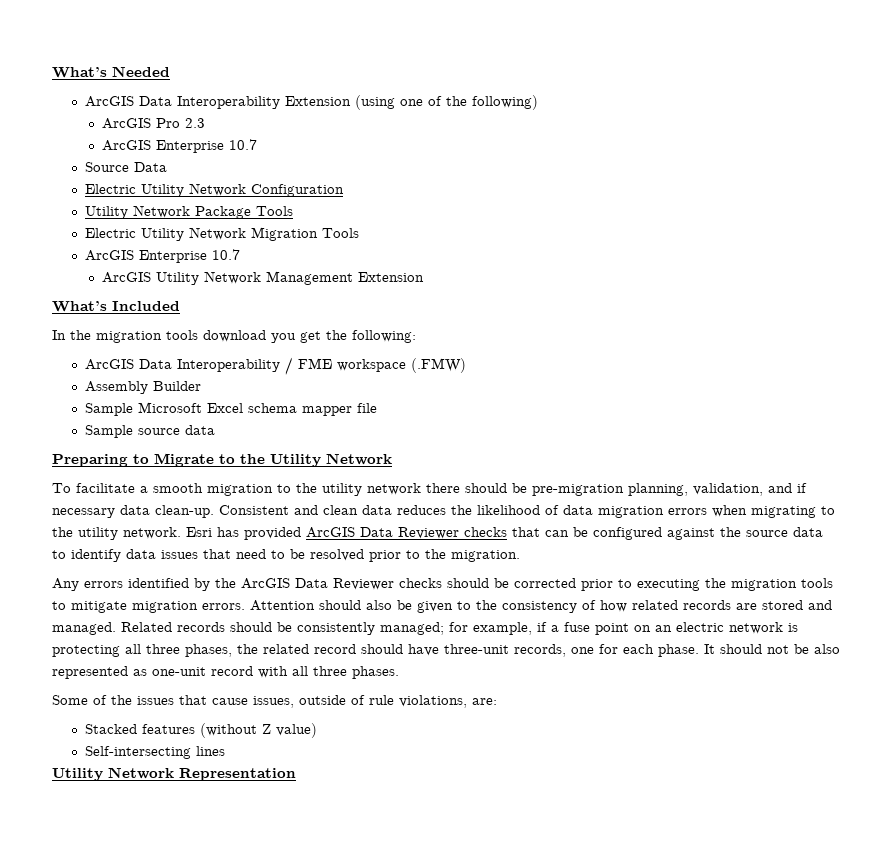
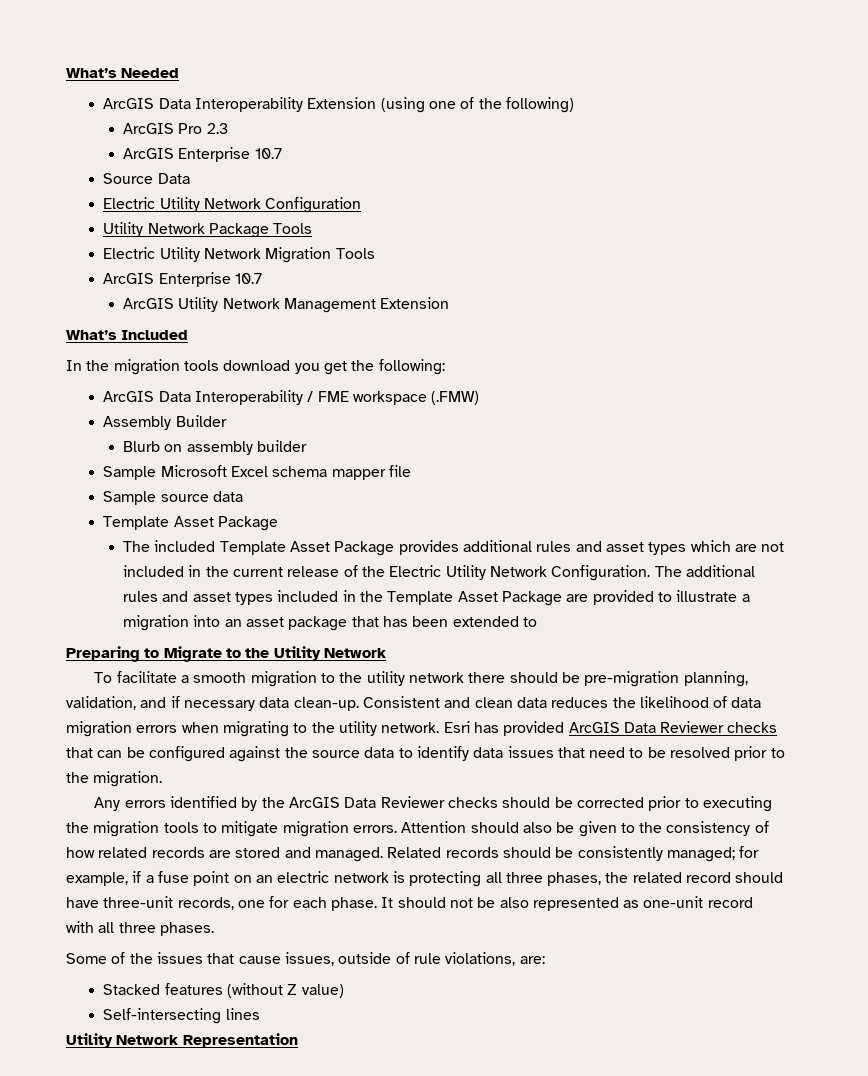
+ Blurb on assembly builder
  Sample source data
+ Template Asset Package
+ The included Template Asset Package provides additional rules and asset types which are not included in the current release of the Electric Utility Network Configuration. The additional rules and asset types included in the Template Asset Package are provided to illustrate a migration into an asset package that has been extended to

